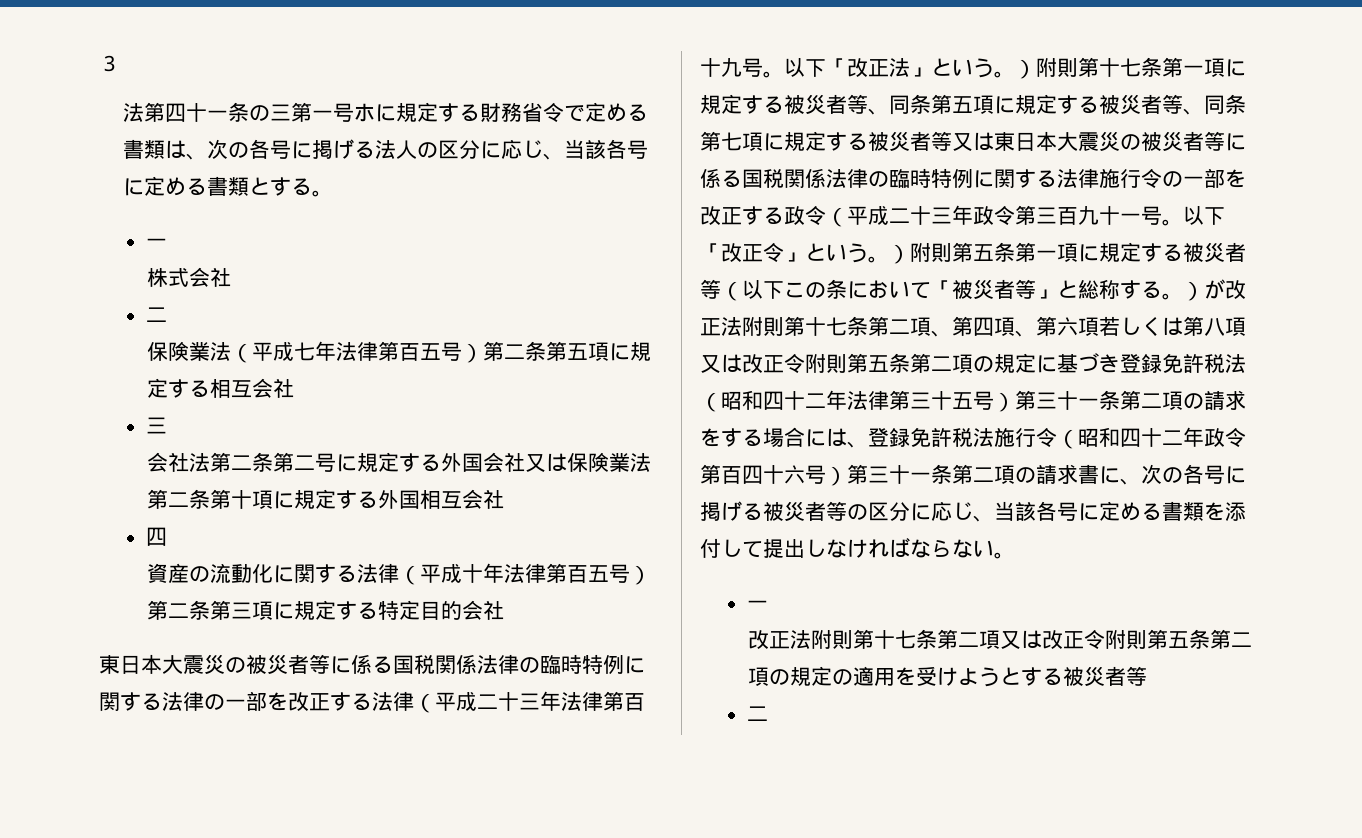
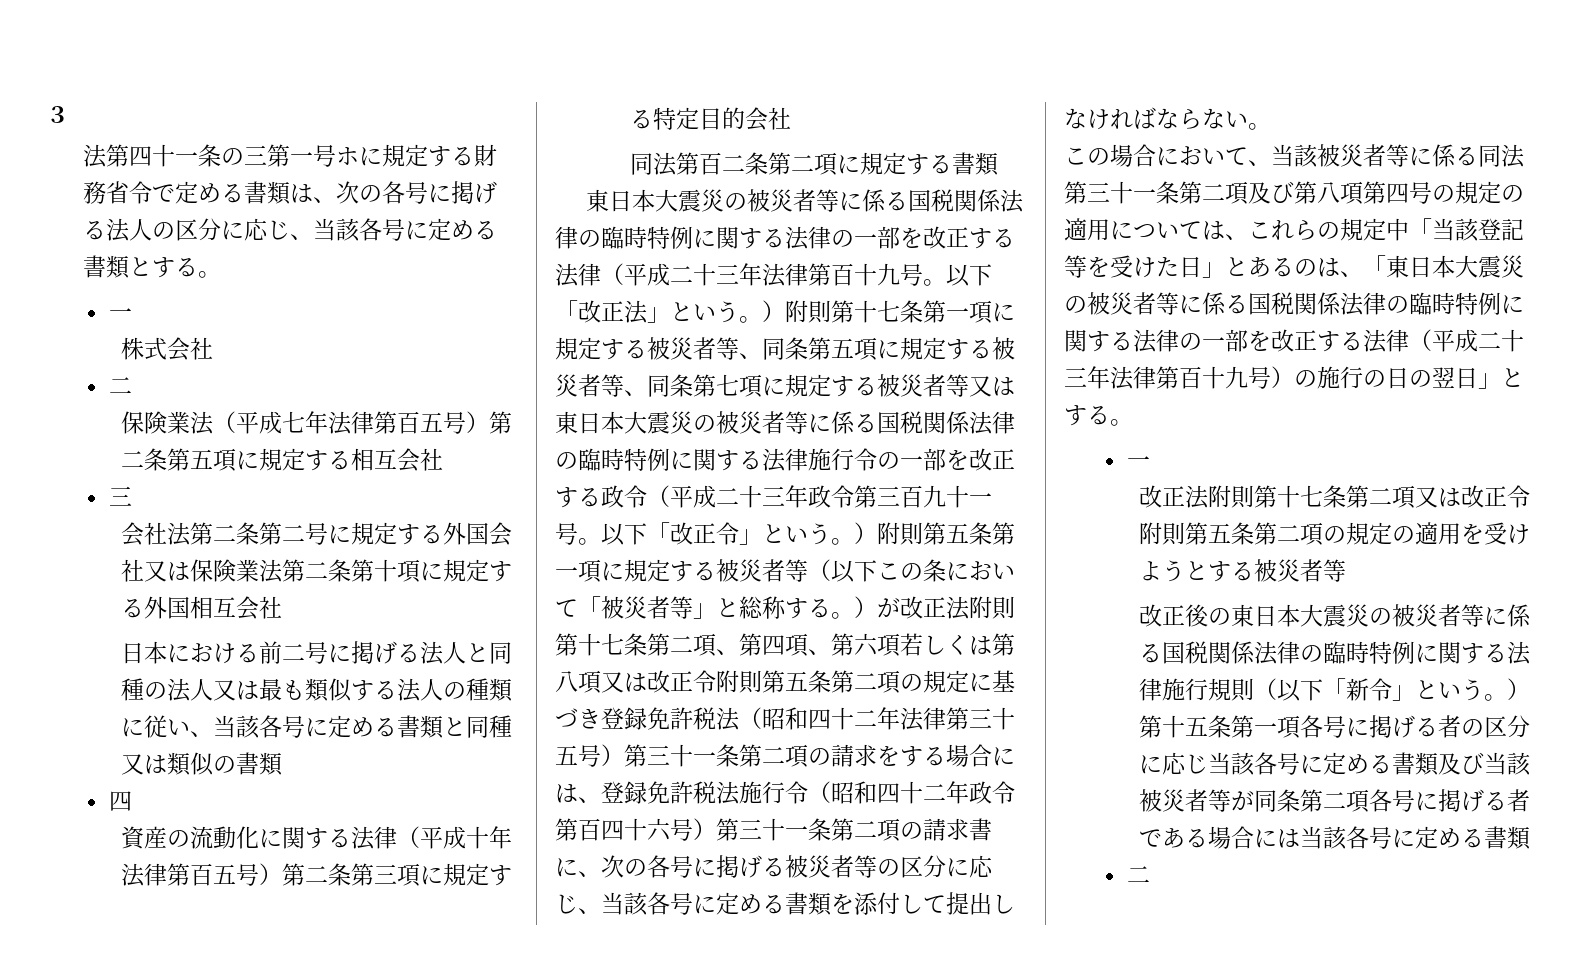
+ 日本における前二号に掲げる法人と同種の法人又は最も類似する法人の種類に従い、当該各号に定める書類と同種又は類似の書類
+ 同法第百二条第二項に規定する書類
+ この場合において、当該被災者等に係る同法第三十一条第二項及び第八項第四号の規定の適用については、これらの規定中「当該登記等を受けた日」とあるのは、「東日本大震災の被災者等に係る国税関係法律の臨時特例に関する法律の一部を改正する法律（平成二十三年法律第百十九号）の施行の日の翌日」とする。
+ 改正後の東日本大震災の被災者等に係る国税関係法律の臨時特例に関する法律施行規則（以下「新令」という。）第十五条第一項各号に掲げる者の区分に応じ当該各号に定める書類及び当該被災者等が同条第二項各号に掲げる者である場合には当該各号に定める書類

